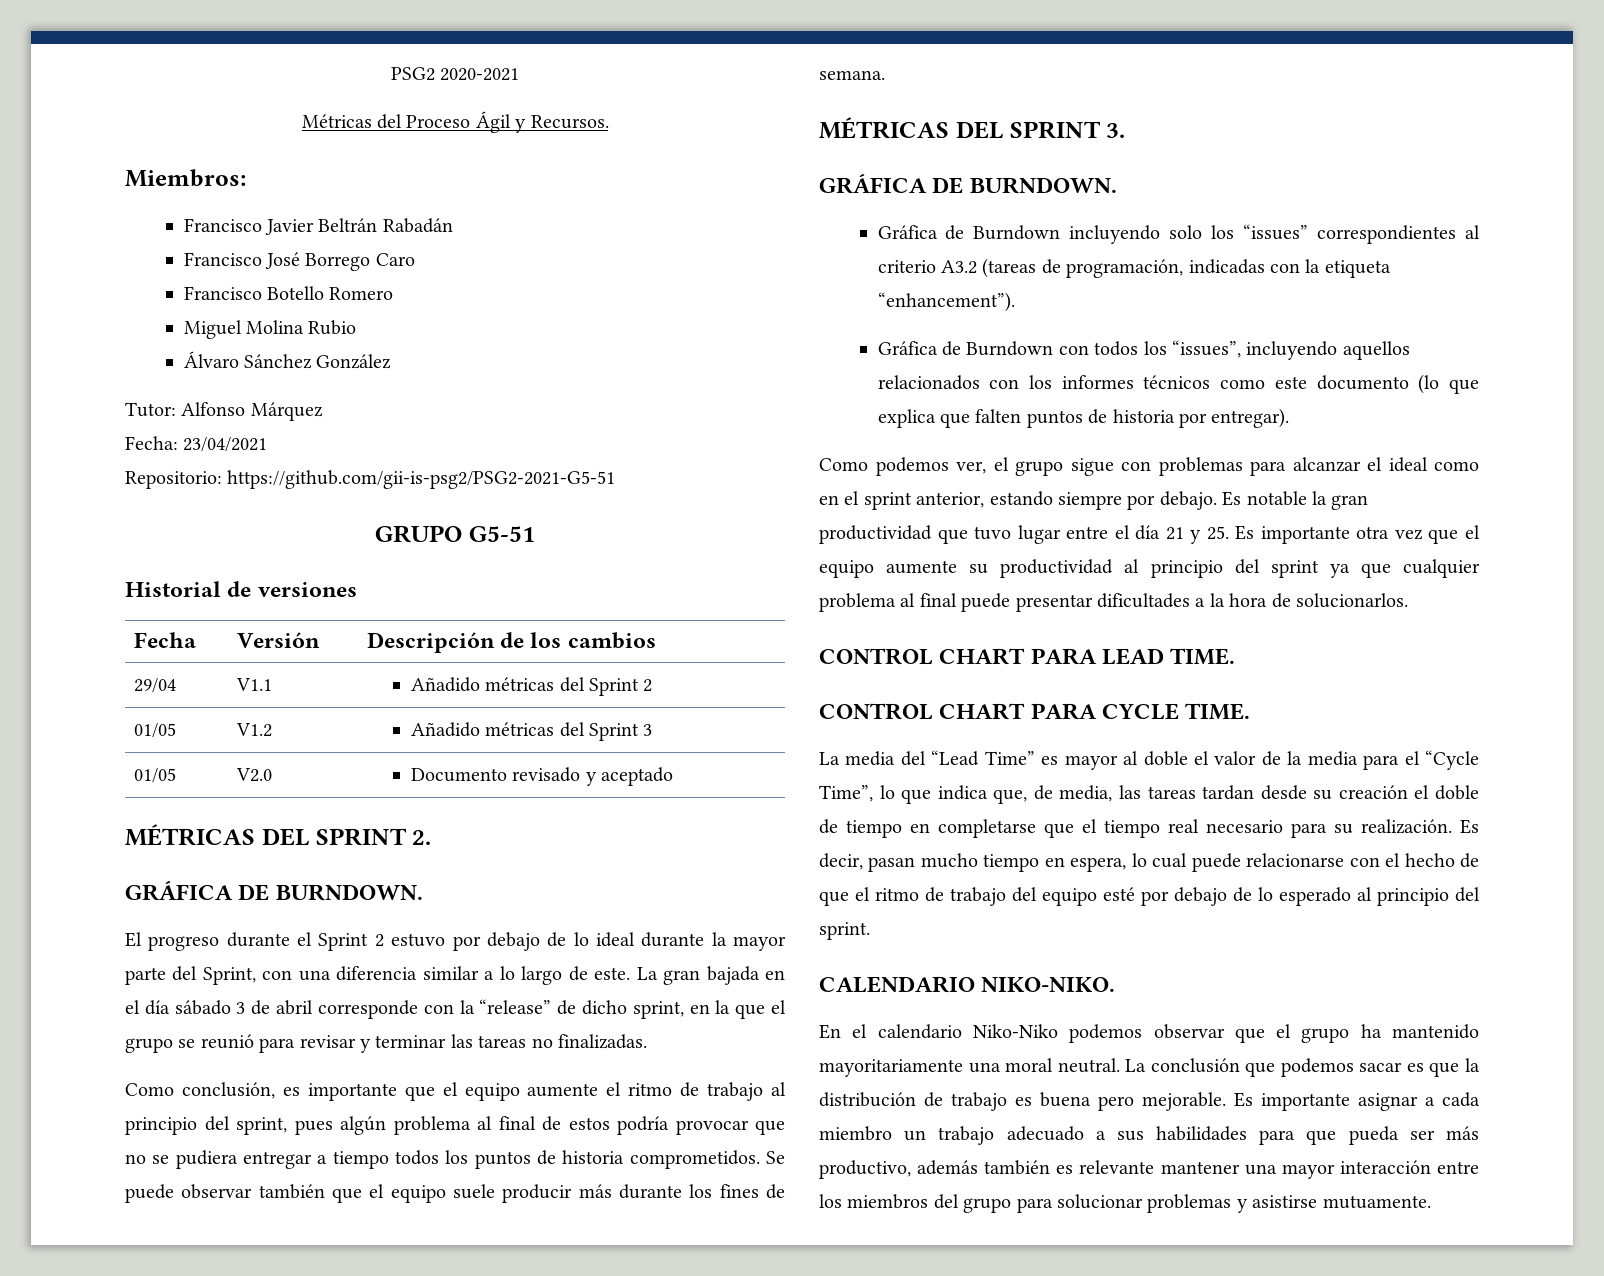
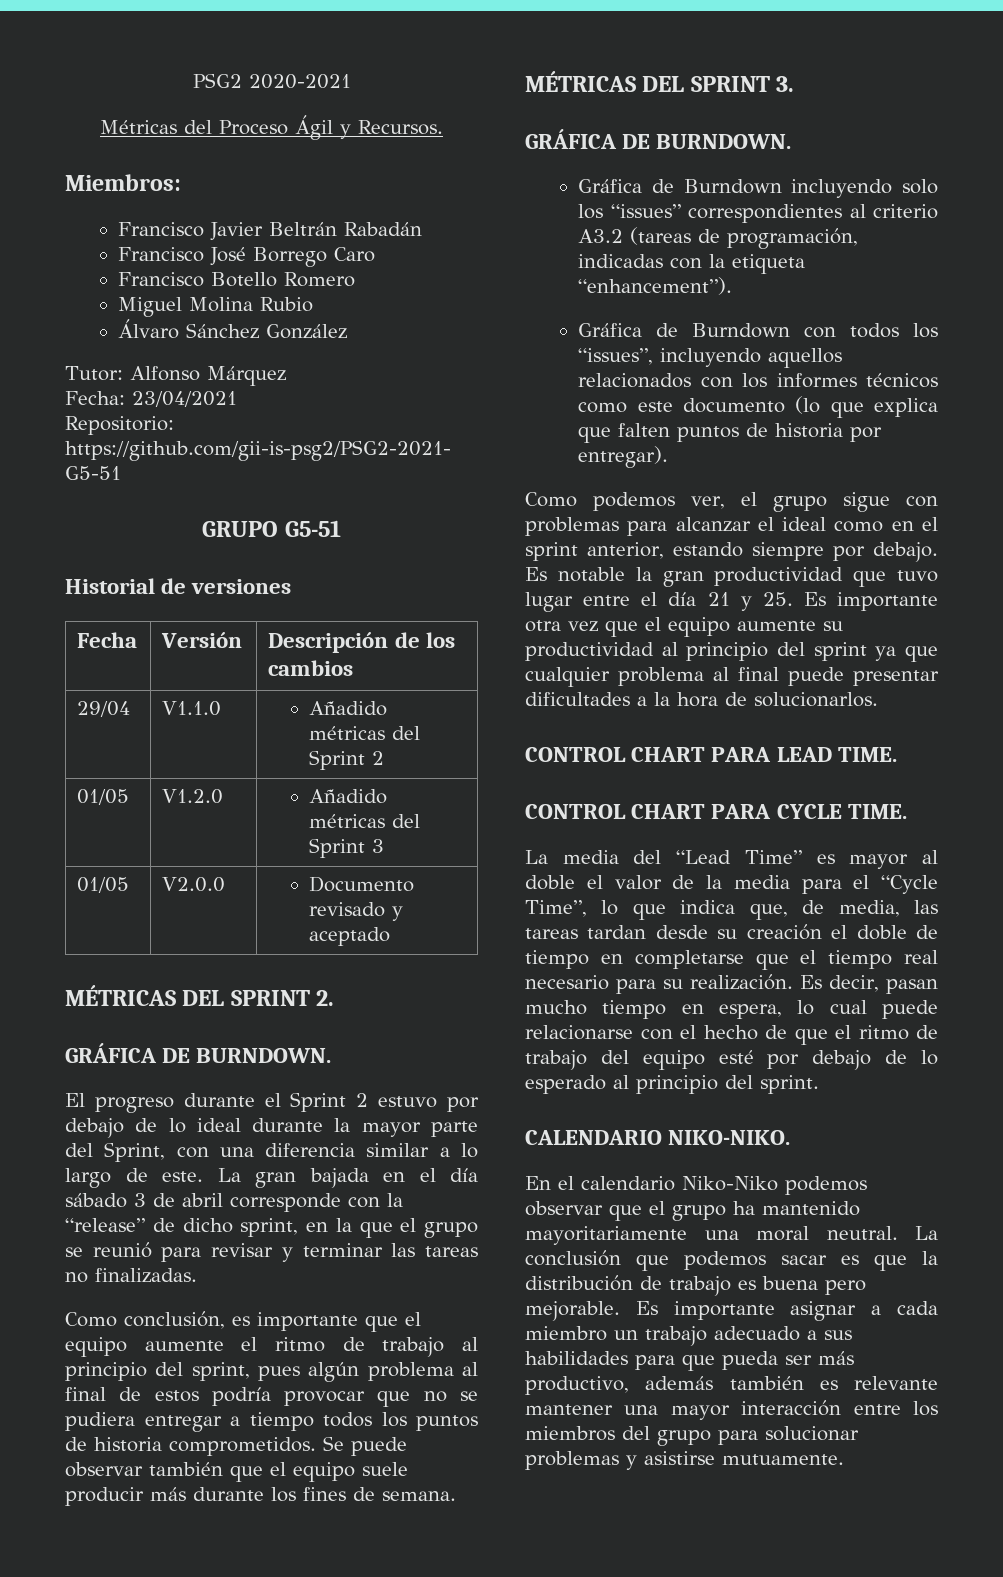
- 29/04 | V1.1 | Añadido métricas del Sprint 2
+ 29/04 | V1.1.0 | Añadido métricas del Sprint 2
- 01/05 | V1.2 | Añadido métricas del Sprint 3
+ 01/05 | V1.2.0 | Añadido métricas del Sprint 3
- 01/05 | V2.0 | Documento revisado y aceptado
+ 01/05 | V2.0.0 | Documento revisado y aceptado

